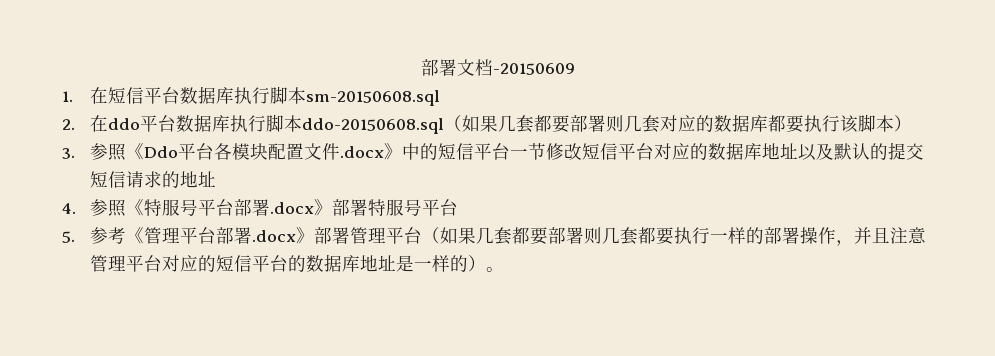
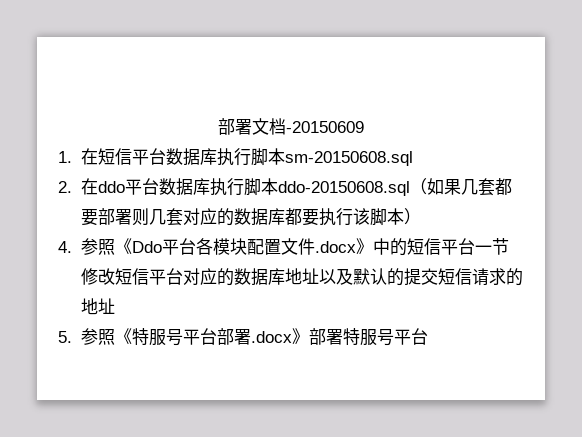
- 3.参照《Ddo平台各模块配置文件.docx》中的短信平台一节修改短信平台对应的数据库地址以及默认的提交短信请求的地址
+ 4.参照《Ddo平台各模块配置文件.docx》中的短信平台一节修改短信平台对应的数据库地址以及默认的提交短信请求的地址
- 4.参照《特服号平台部署.docx》部署特服号平台
+ 5.参照《特服号平台部署.docx》部署特服号平台
- 5.参考《管理平台部署.docx》部署管理平台（如果几套都要部署则几套都要执行一样的部署操作，并且注意管理平台对应的短信平台的数据库地址是一样的）。

